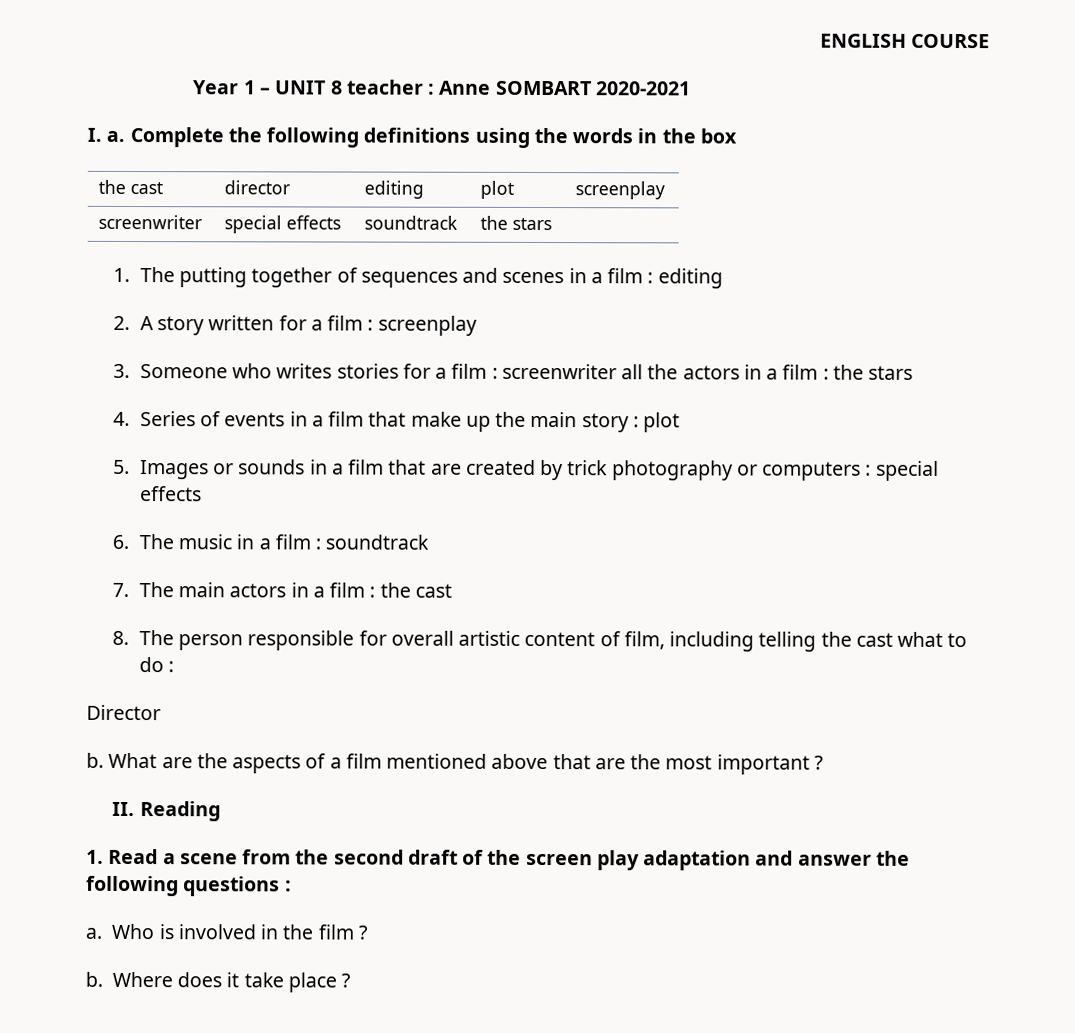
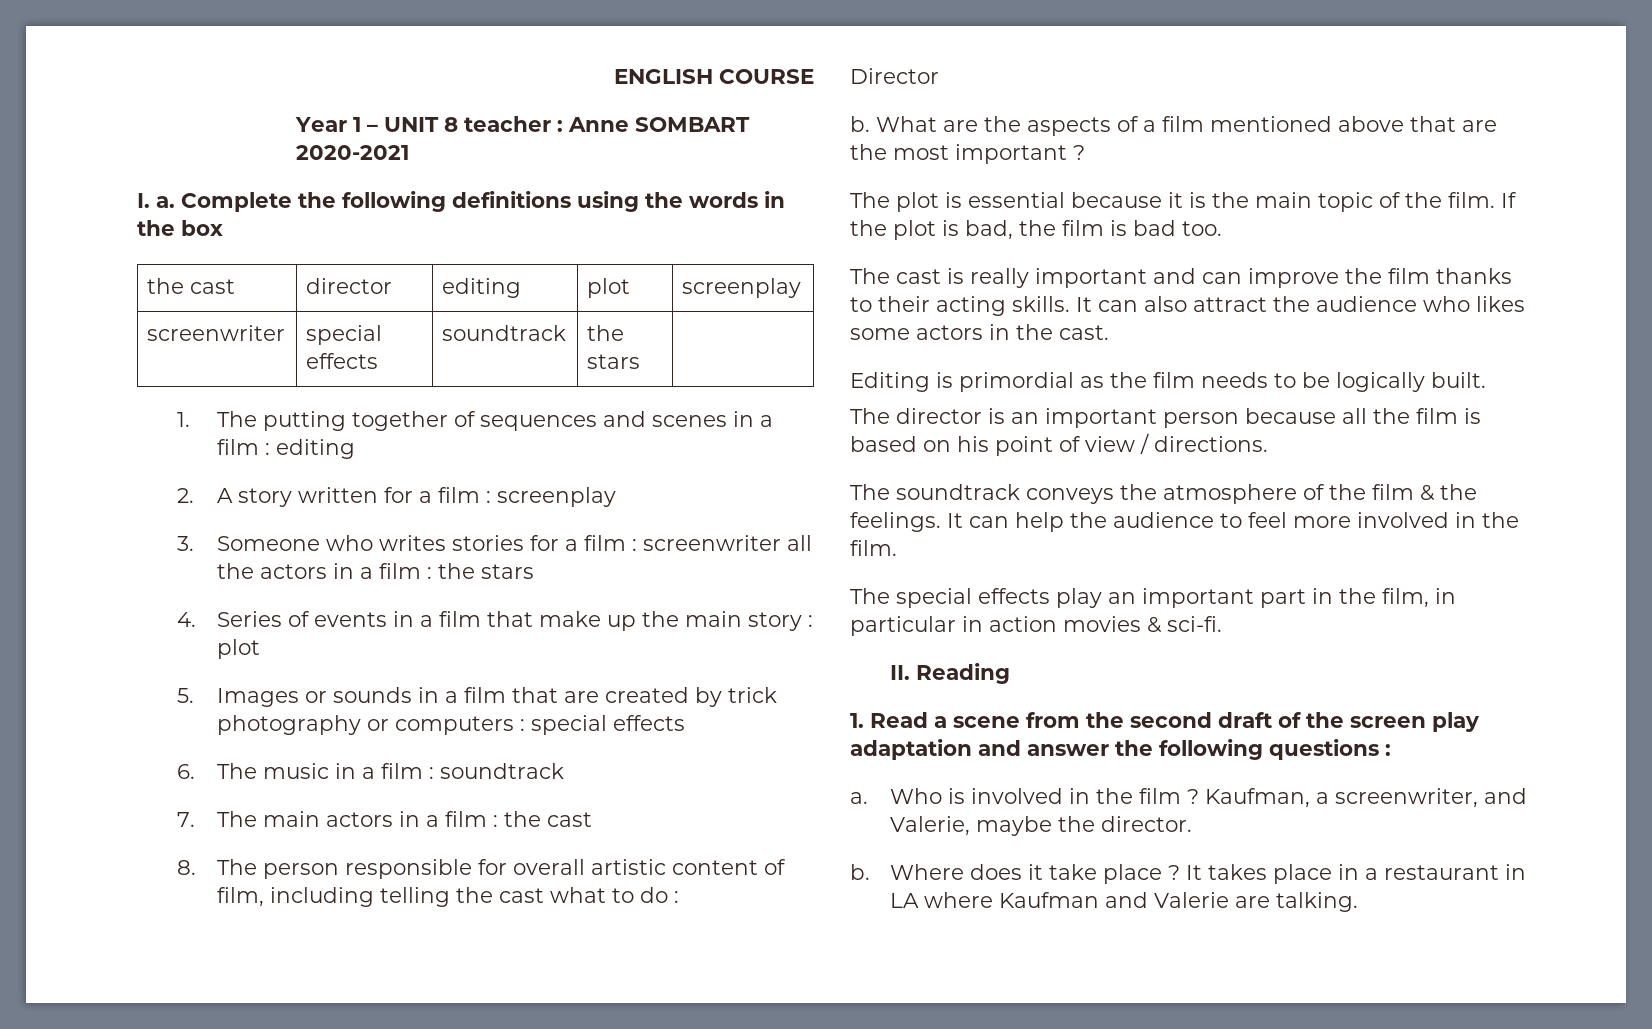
+ The plot is essential because it is the main topic of the film. If the plot is bad, the film is bad too.
+ The cast is really important and can improve the film thanks to their acting skills. It can also attract the audience who likes some actors in the cast.
+ Editing is primordial as the film needs to be logically built.
+ The director is an important person because all the film is based on his point of view / directions.
+ The soundtrack conveys the atmosphere of the film & the feelings. It can help the audience to feel more involved in the film.
+ The special effects play an important part in the film, in particular in action movies & sci-fi.
+ Kaufman, a screenwriter, and Valerie, maybe the director.
+ It takes place in a restaurant in LA where Kaufman and Valerie are talking.

